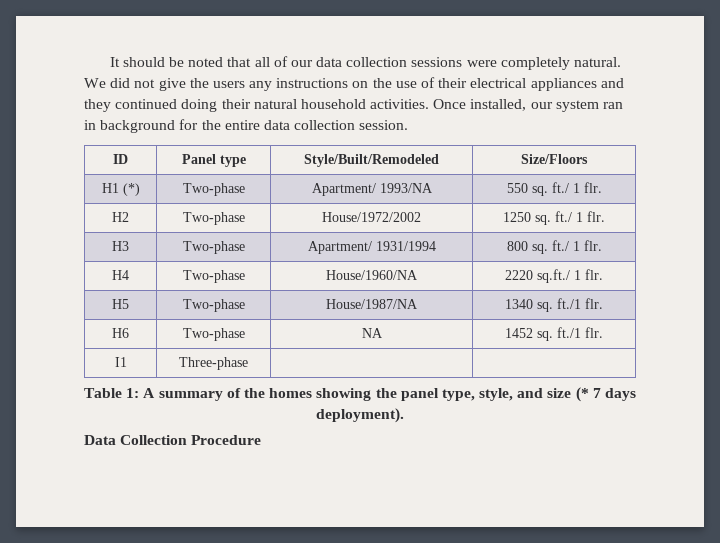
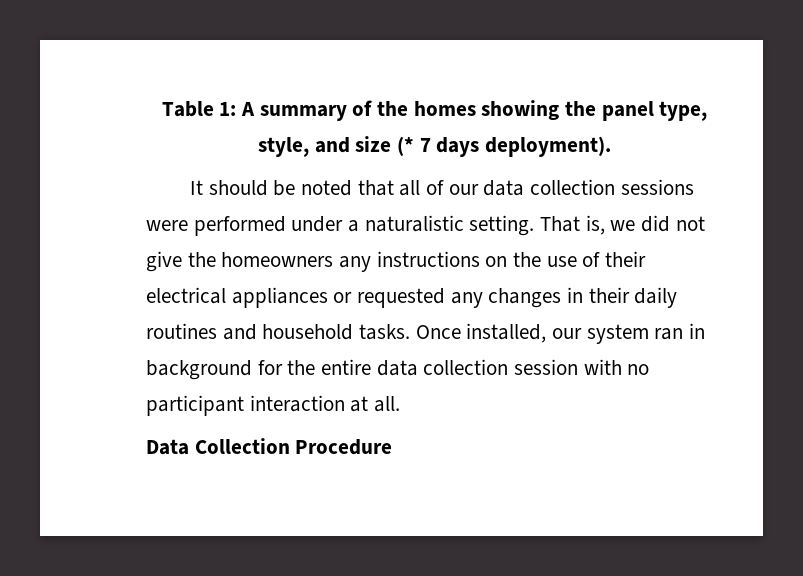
- It should be noted that all of our data collection sessions were completely natural. We did not give the users any instructions on the use of their electrical appliances and they continued doing their natural household activities. Once installed, our system ran in background for the entire data collection session.
- ID | Panel type | Style/Built/Remodeled | Size/Floors
- H1 (*) | Two-phase | Apartment/ 1993/NA | 550 sq. ft./ 1 flr.
- H2 | Two-phase | House/1972/2002 | 1250 sq. ft./ 1 flr.
- H3 | Two-phase | Apartment/ 1931/1994 | 800 sq. ft./ 1 flr.
- H4 | Two-phase | House/1960/NA | 2220 sq.ft./ 1 flr.
- H5 | Two-phase | House/1987/NA | 1340 sq. ft./1 flr.
- H6 | Two-phase | NA | 1452 sq. ft./1 flr.
- I1 | Three-phase | |
+ It should be noted that all of our data collection sessions were performed under a naturalistic setting. That is, we did not give the homeowners any instructions on the use of their electrical appliances or requested any changes in their daily routines and household tasks. Once installed, our system ran in background for the entire data collection session with no participant interaction at all.

